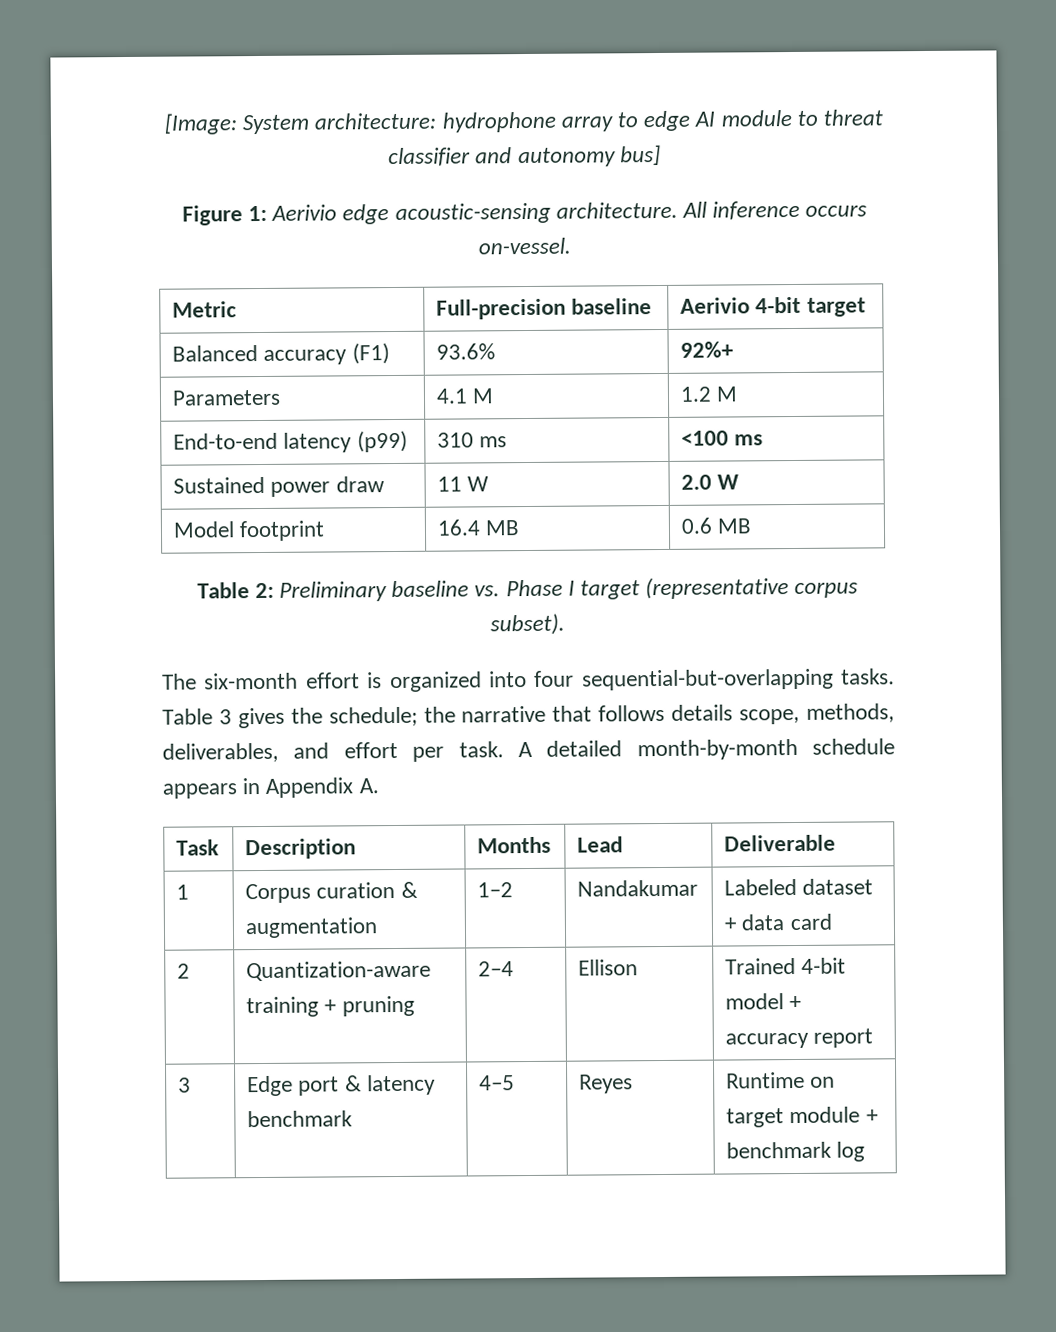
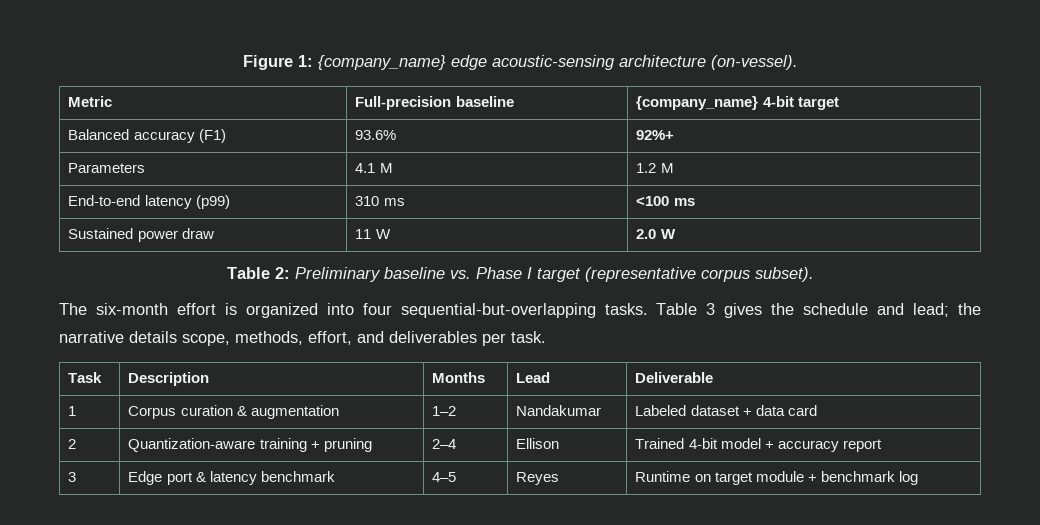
- [Image: System architecture: hydrophone array to edge AI module to threat classifier and autonomy bus]
- Figure 1: Aerivio edge acoustic-sensing architecture. All inference occurs on-vessel.
+ Figure 1: {company_name} edge acoustic-sensing architecture (on-vessel).
- Metric | Full-precision baseline | Aerivio 4-bit target
+ Metric | Full-precision baseline | {company_name} 4-bit target
- Model footprint | 16.4 MB | 0.6 MB
- Table 3 gives the schedule; the narrative that follows details scope, methods, deliverables, and effort per task. A detailed month-by-month schedule appears in Appendix A.
+ Table 3 gives the schedule and lead; the narrative details scope, methods, effort, and deliverables per task.

